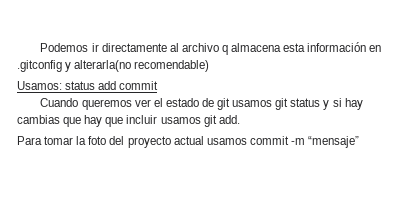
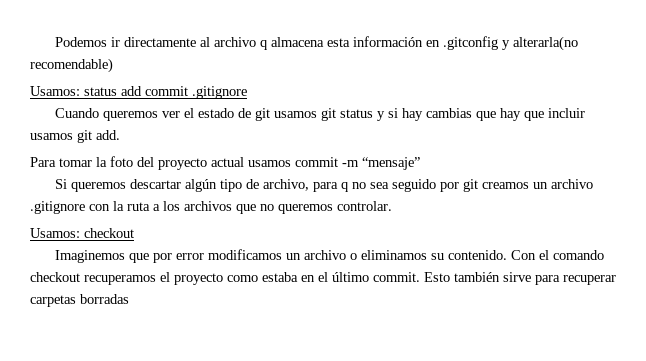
- Usamos: status add commit
+ Usamos: status add commit .gitignore
+ Si queremos descartar algún tipo de archivo, para q no sea seguido por git creamos un archivo .gitignore con la ruta a los archivos que no queremos controlar.
+ Usamos: checkout
+ Imaginemos que por error modificamos un archivo o eliminamos su contenido. Con el comando checkout recuperamos el proyecto como estaba en el último commit. Esto también sirve para recuperar carpetas borradas

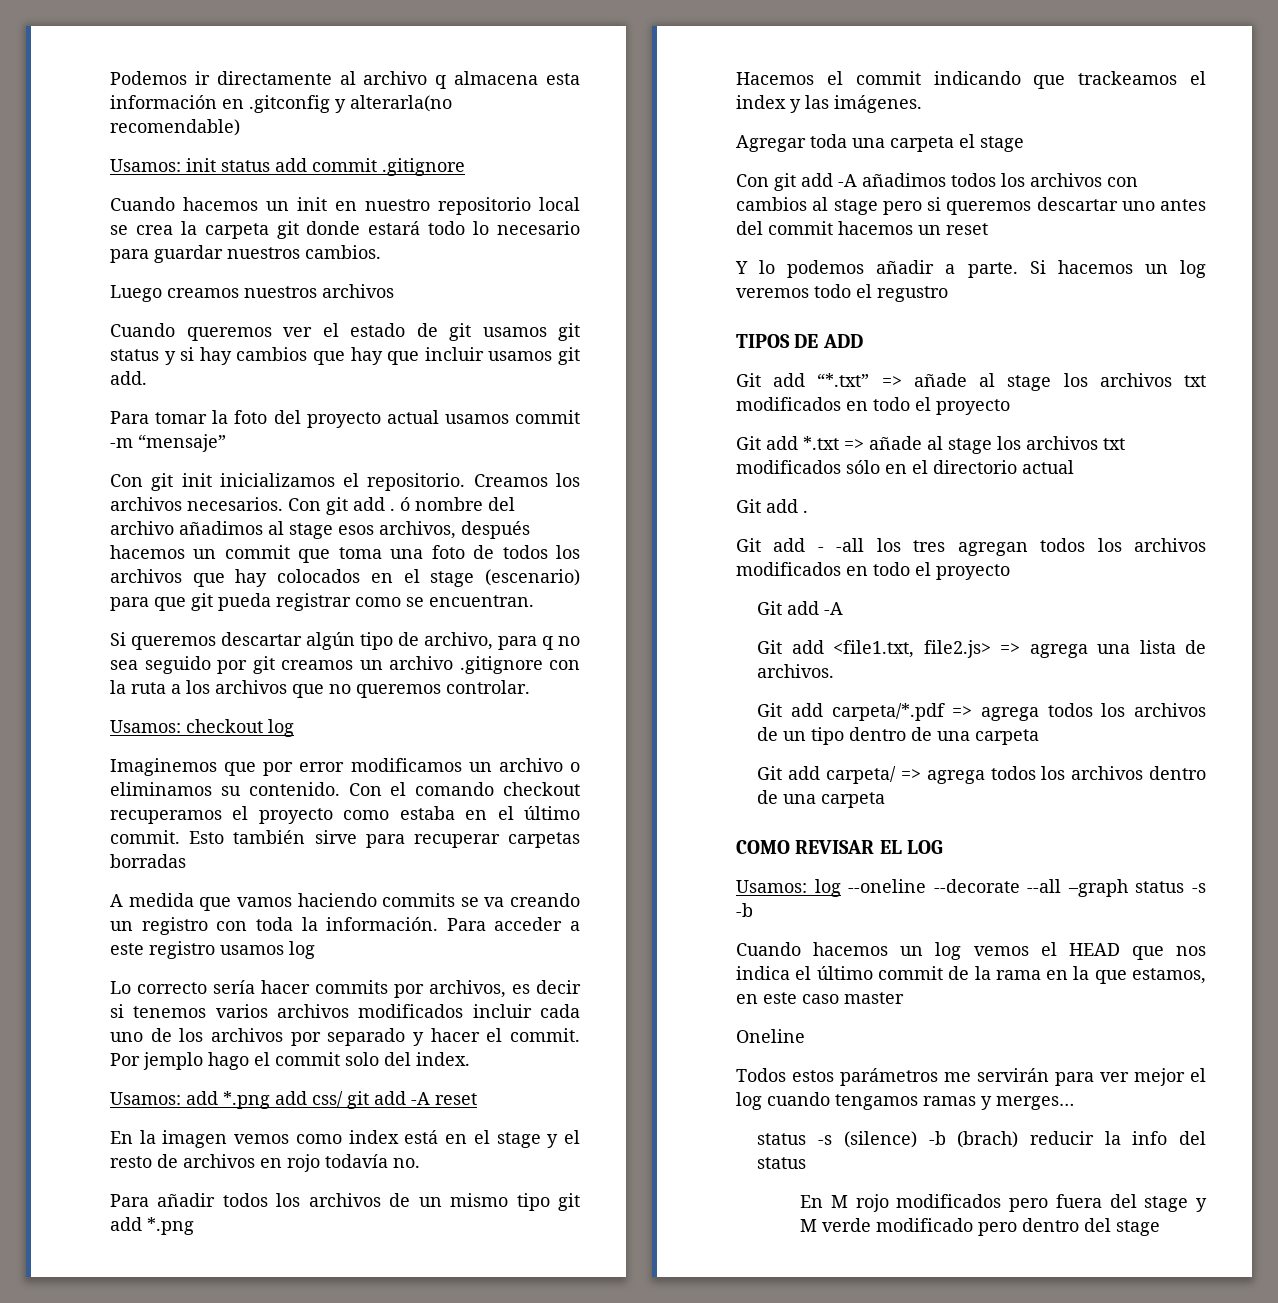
- Usamos: status add commit .gitignore
+ Usamos: init status add commit .gitignore
+ Cuando hacemos un init en nuestro repositorio local se crea la carpeta git donde estará todo lo necesario para guardar nuestros cambios.
+ Luego creamos nuestros archivos
- Cuando queremos ver el estado de git usamos git status y si hay cambias que hay que incluir usamos git add.
+ Cuando queremos ver el estado de git usamos git status y si hay cambios que hay que incluir usamos git add.
+ Con git init inicializamos el repositorio. Creamos los archivos necesarios. Con git add . ó nombre del archivo añadimos al stage esos archivos, después hacemos un commit que toma una foto de todos los archivos que hay colocados en el stage (escenario) para que git pueda registrar como se encuentran.
- Usamos: checkout
+ Usamos: checkout log
+ A medida que vamos haciendo commits se va creando un registro con toda la información. Para acceder a este registro usamos log
+ Lo correcto sería hacer commits por archivos, es decir si tenemos varios archivos modificados incluir cada uno de los archivos por separado y hacer el commit. Por jemplo hago el commit solo del index.
+ Usamos: add *.png add css/ git add -A reset
+ En la imagen vemos como index está en el stage y el resto de archivos en rojo todavía no.
+ Para añadir todos los archivos de un mismo tipo git add *.png
+ Hacemos el commit indicando que trackeamos el index y las imágenes.
+ Agregar toda una carpeta el stage
+ Con git add -A añadimos todos los archivos con cambios al stage pero si queremos descartar uno antes del commit hacemos un reset
+ Y lo podemos añadir a parte. Si hacemos un log veremos todo el regustro
+ TIPOS DE ADD
+ Git add “*.txt” => añade al stage los archivos txt modificados en todo el proyecto
+ Git add *.txt => añade al stage los archivos txt modificados sólo en el directorio actual
+ Git add .
+ Git add - -all los tres agregan todos los archivos modificados en todo el proyecto
+ Git add -A
+ Git add <file1.txt, file2.js> => agrega una lista de archivos.
+ Git add carpeta/*.pdf => agrega todos los archivos de un tipo dentro de una carpeta
+ Git add carpeta/ => agrega todos los archivos dentro de una carpeta
+ COMO REVISAR EL LOG
+ Usamos: log --oneline --decorate --all –graph status -s -b
+ Cuando hacemos un log vemos el HEAD que nos indica el último commit de la rama en la que estamos, en este caso master
+ Oneline
+ Todos estos parámetros me servirán para ver mejor el log cuando tengamos ramas y merges…
+ status -s (silence) -b (brach) reducir la info del status
+ En M rojo modificados pero fuera del stage y M verde modificado pero dentro del stage

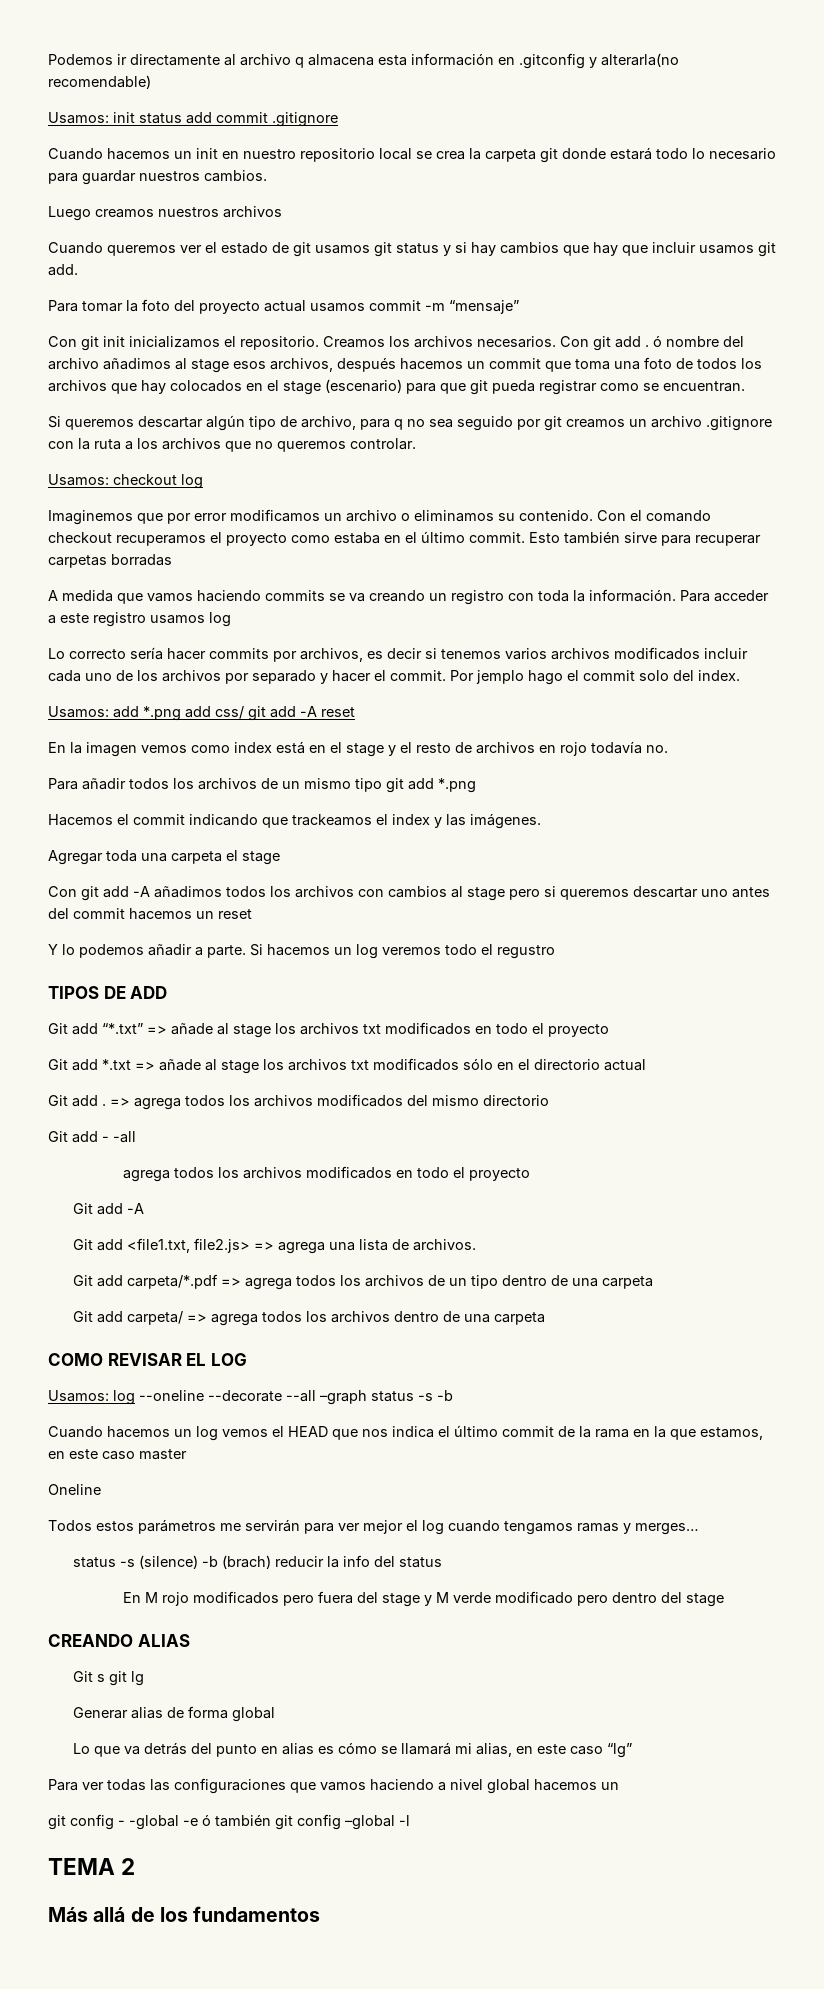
+ => agrega todos los archivos modificados del mismo directorio
- Git add - -all los tres agregan todos los archivos modificados en todo el proyecto
+ Git add - -all
+ agrega todos los archivos modificados en todo el proyecto
+ CREANDO ALIAS
+ Git s git lg
+ Generar alias de forma global
+ Lo que va detrás del punto en alias es cómo se llamará mi alias, en este caso “lg”
+ Para ver todas las configuraciones que vamos haciendo a nivel global hacemos un
+ git config - -global -e ó también git config –global -l
+ TEMA 2
+ Más allá de los fundamentos

